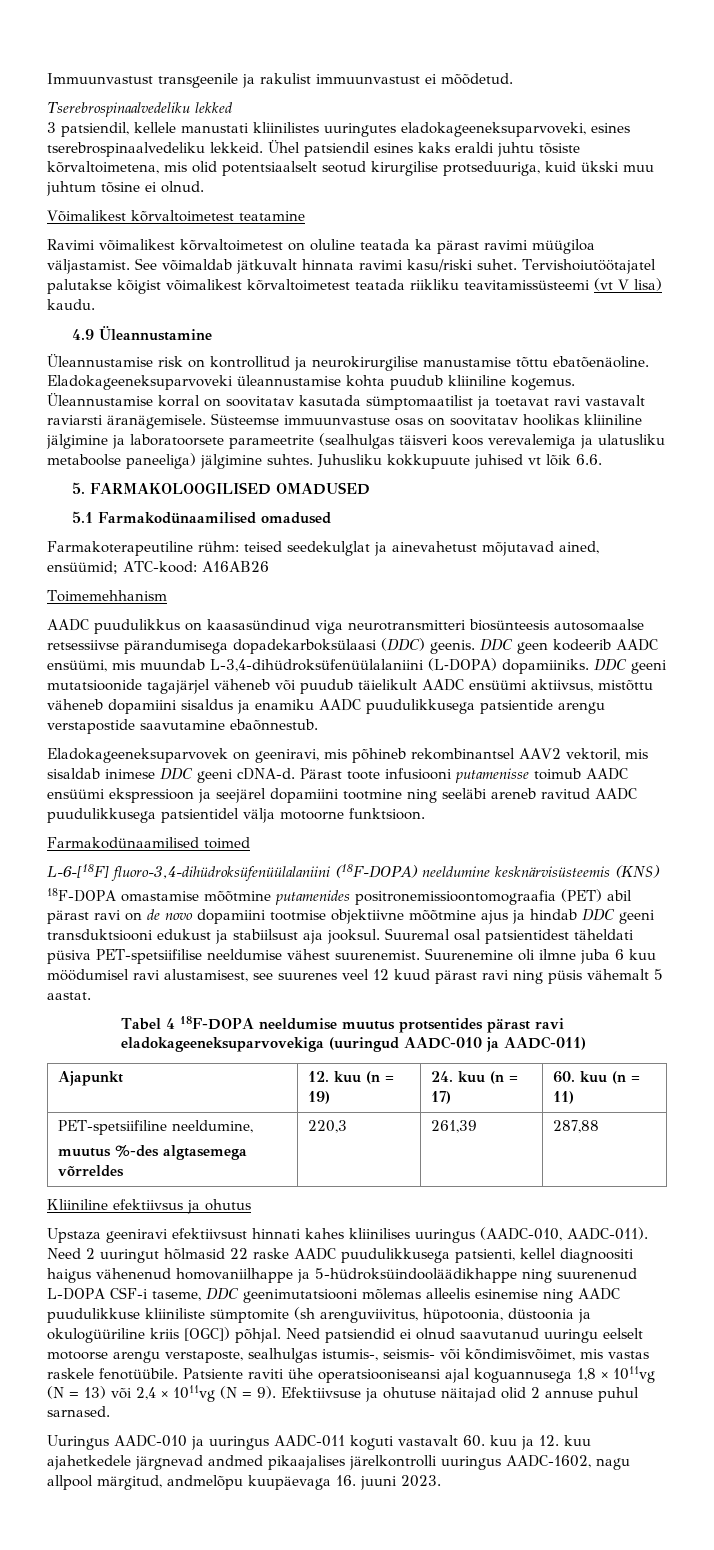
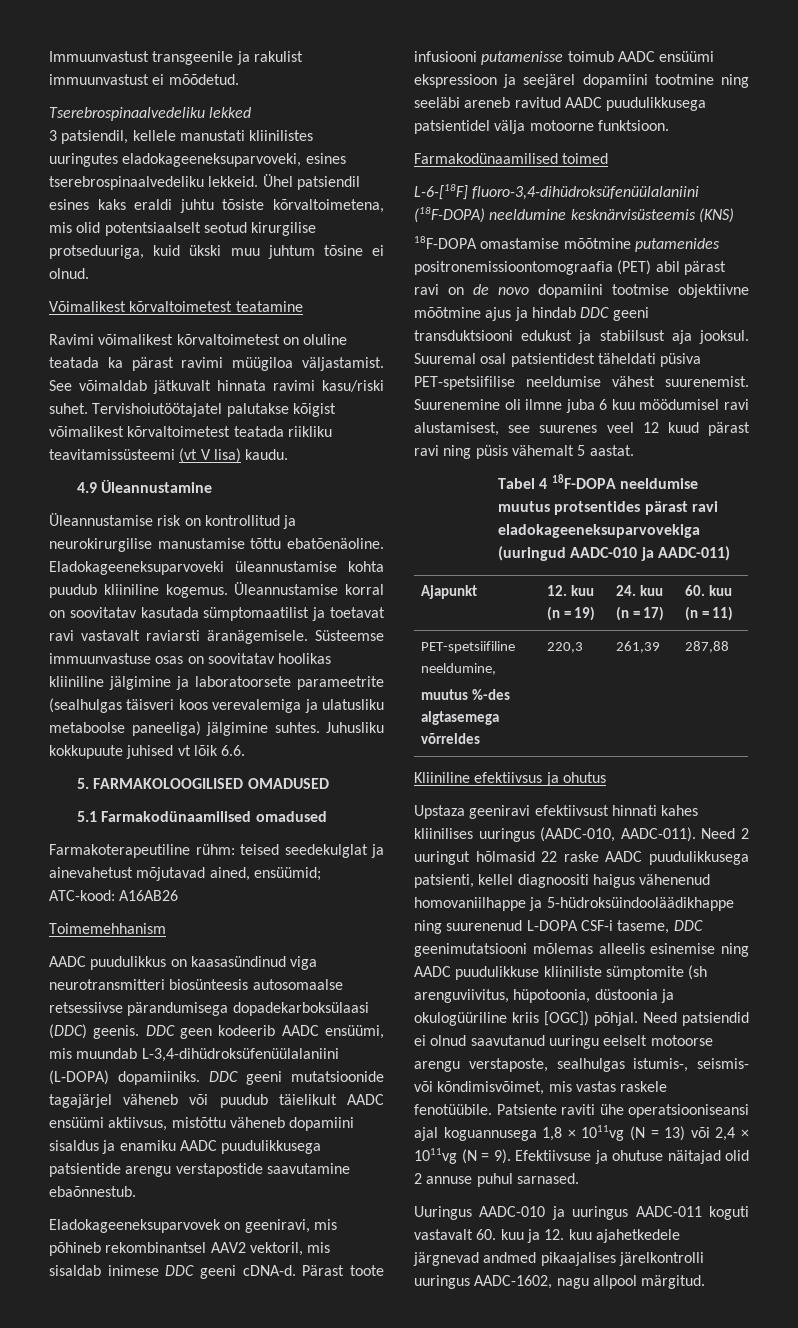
- Uuringus AADC-010 ja uuringus AADC-011 koguti vastavalt 60. kuu ja 12. kuu ajahetkedele järgnevad andmed pikaajalises järelkontrolli uuringus AADC-1602, nagu allpool märgitud, andmelõpu kuupäevaga 16. juuni 2023.
+ Uuringus AADC-010 ja uuringus AADC-011 koguti vastavalt 60. kuu ja 12. kuu ajahetkedele järgnevad andmed pikaajalises järelkontrolli uuringus AADC-1602, nagu allpool märgitud.

